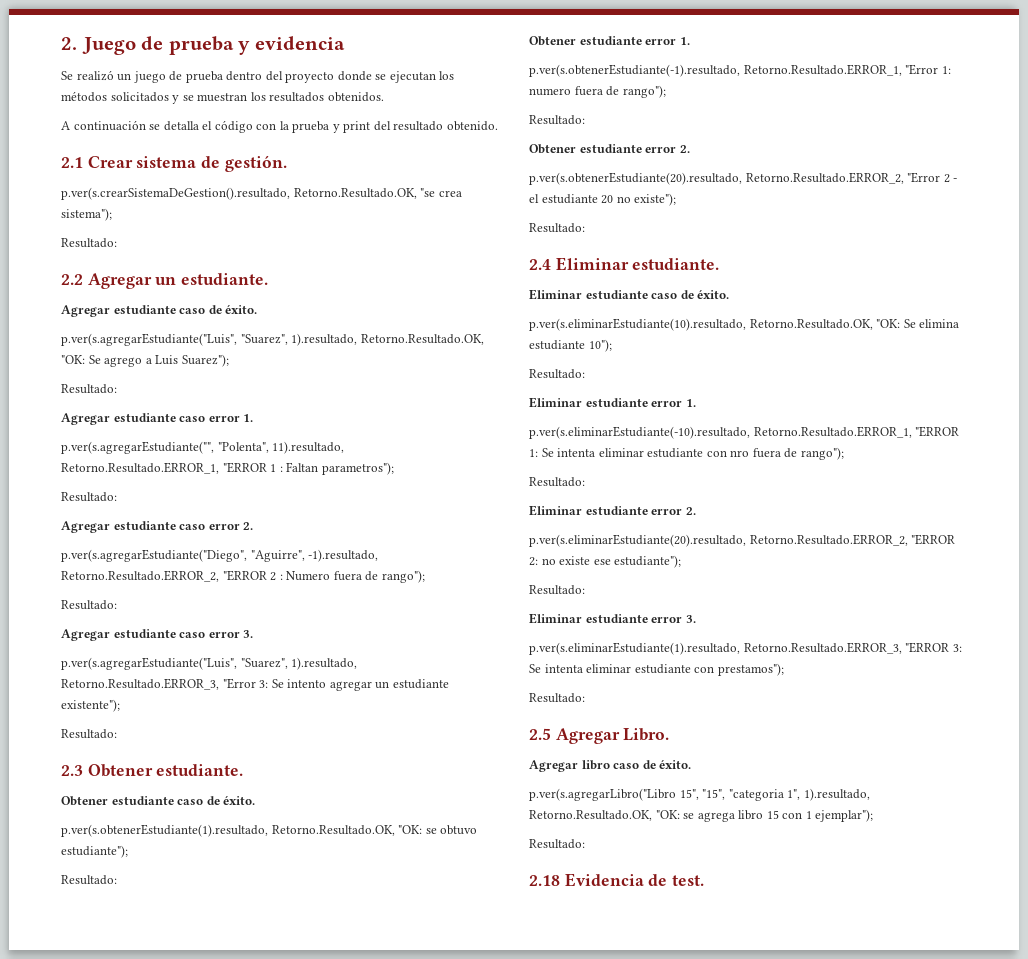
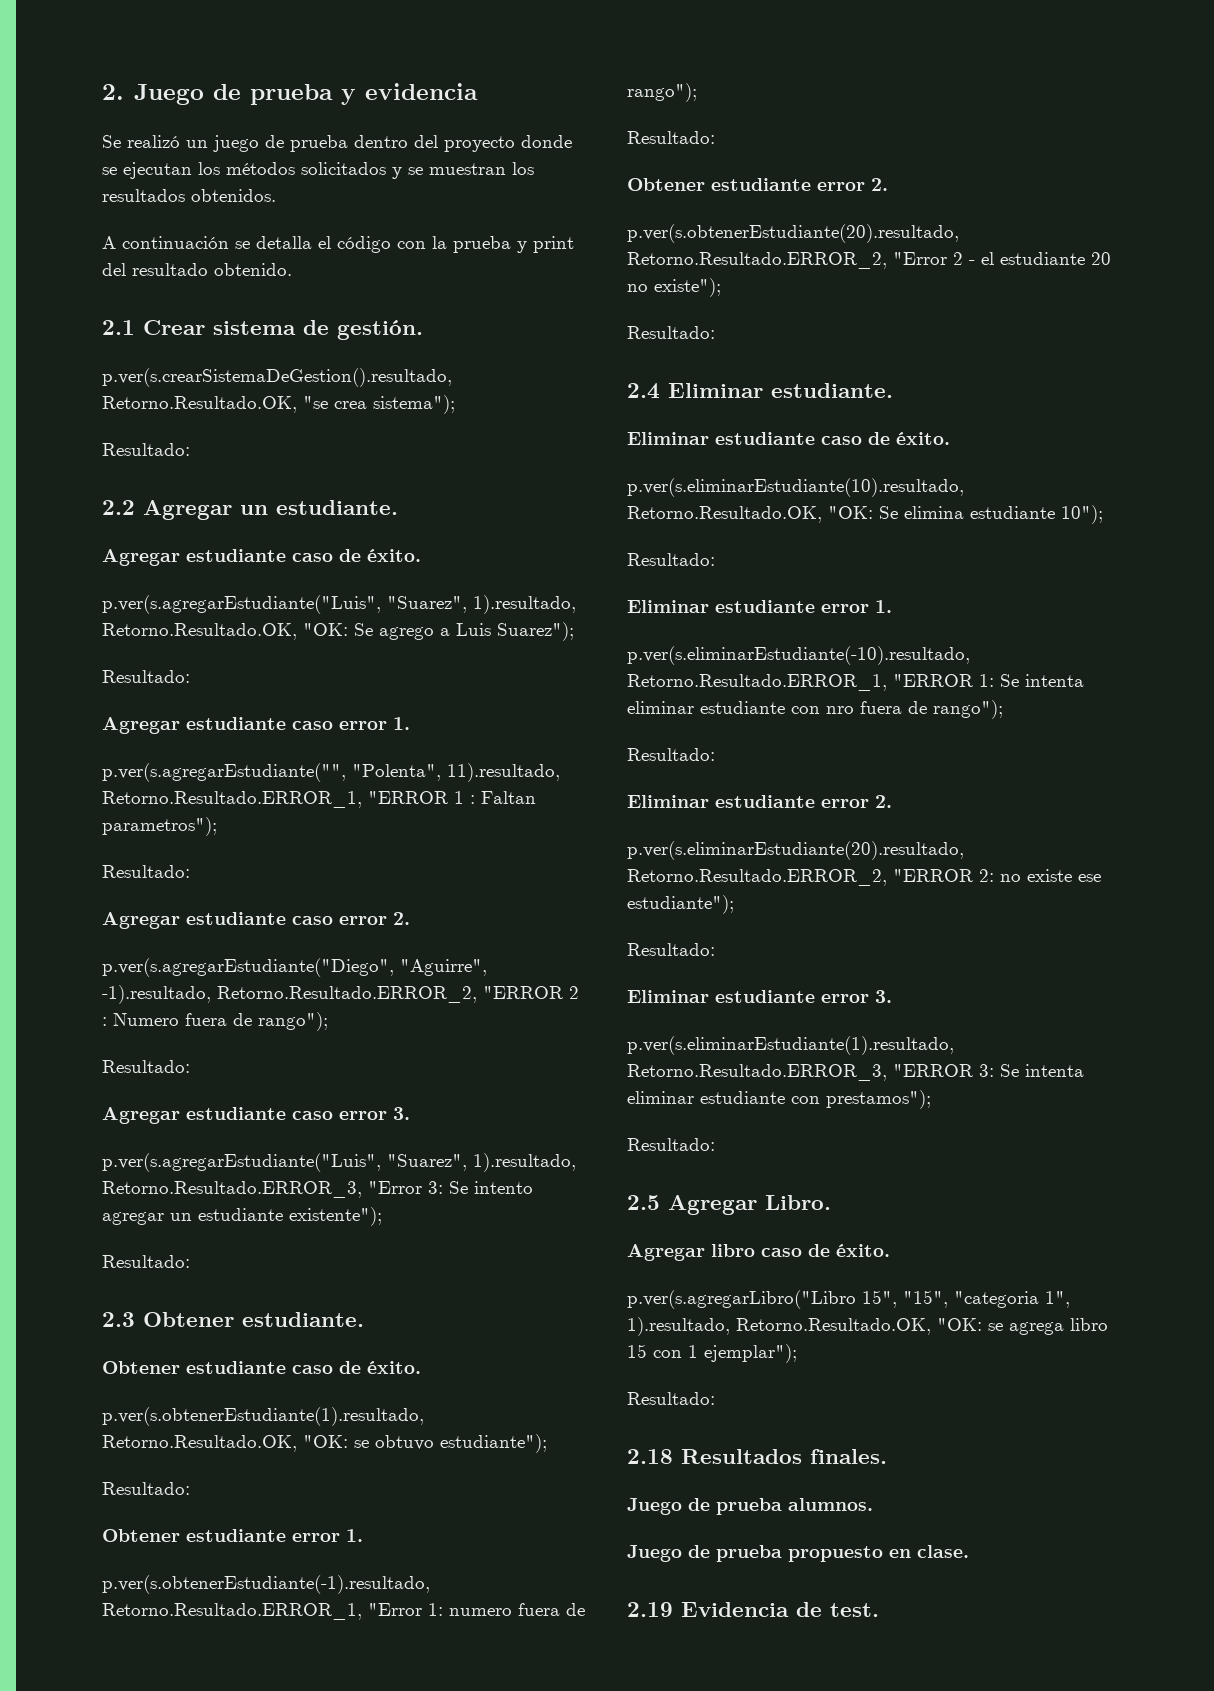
- 2.18 Evidencia de test.
+ 2.18 Resultados finales.
+ Juego de prueba alumnos.
+ Juego de prueba propuesto en clase.
+ 2.19 Evidencia de test.

